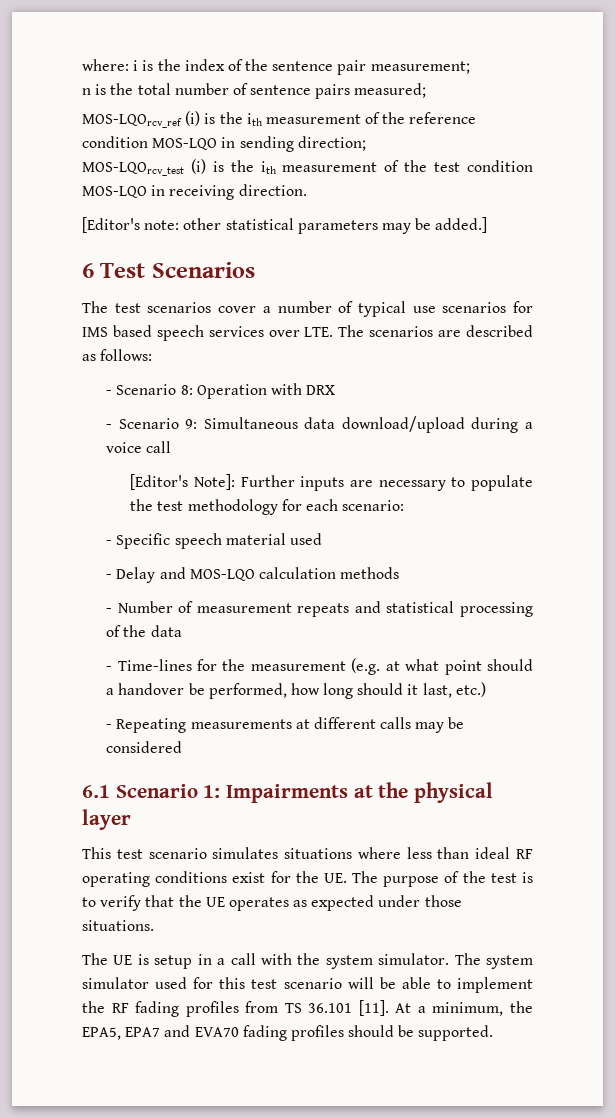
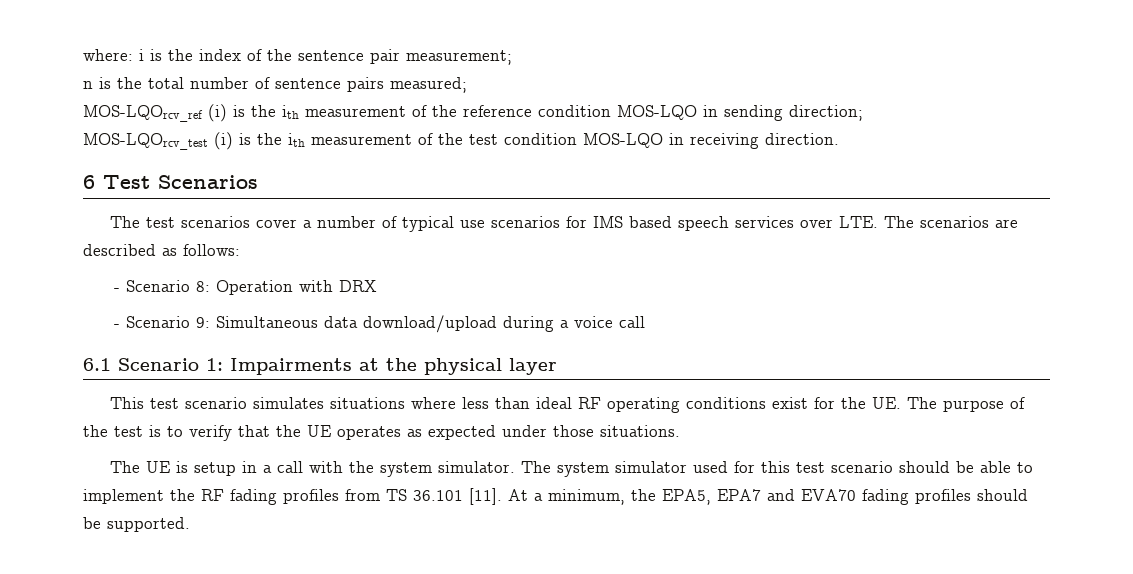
- [Editor's note: other statistical parameters may be added.]
- [Editor's Note]: Further inputs are necessary to populate the test methodology for each scenario:
- - Specific speech material used
- - Delay and MOS-LQO calculation methods
- - Number of measurement repeats and statistical processing of the data
- - Time-lines for the measurement (e.g. at what point should a handover be performed, how long should it last, etc.)
- - Repeating measurements at different calls may be considered
- The system simulator used for this test scenario will be able to implement the RF fading profiles from TS 36.101 [11].
+ The system simulator used for this test scenario should be able to implement the RF fading profiles from TS 36.101 [11].

